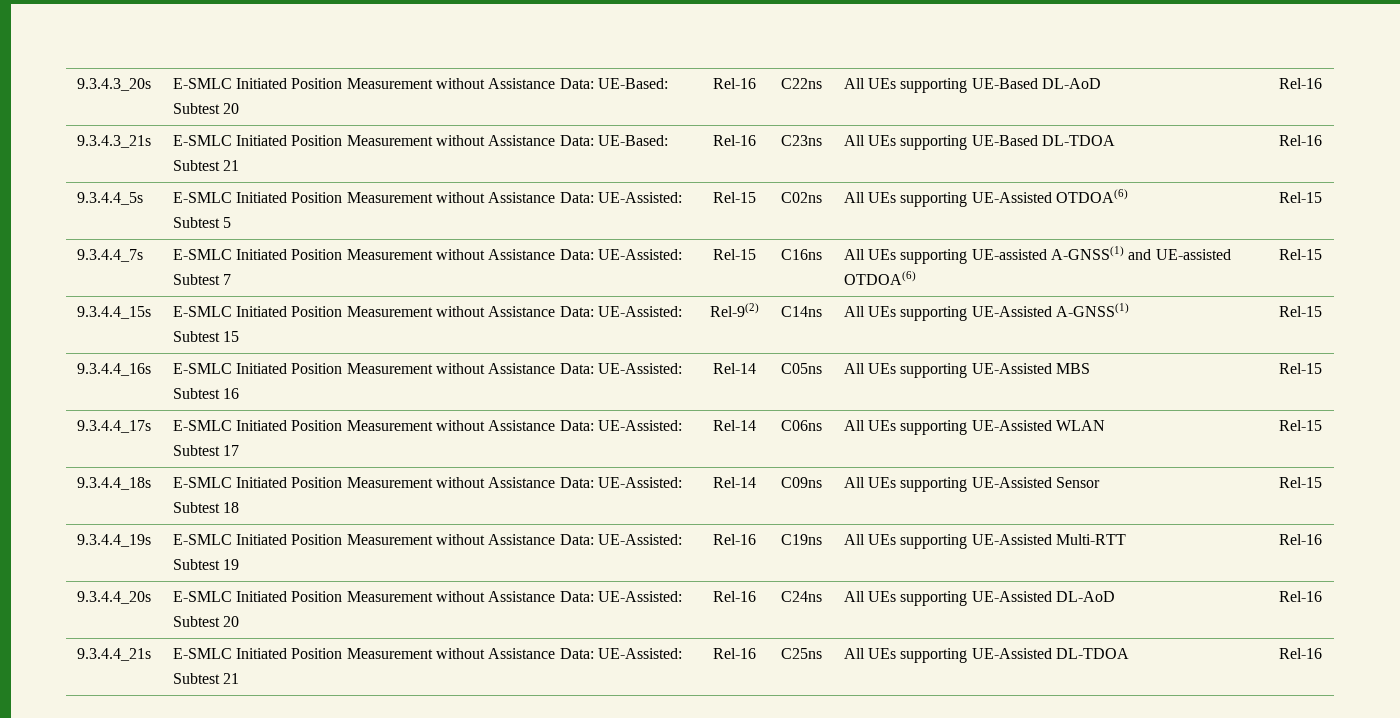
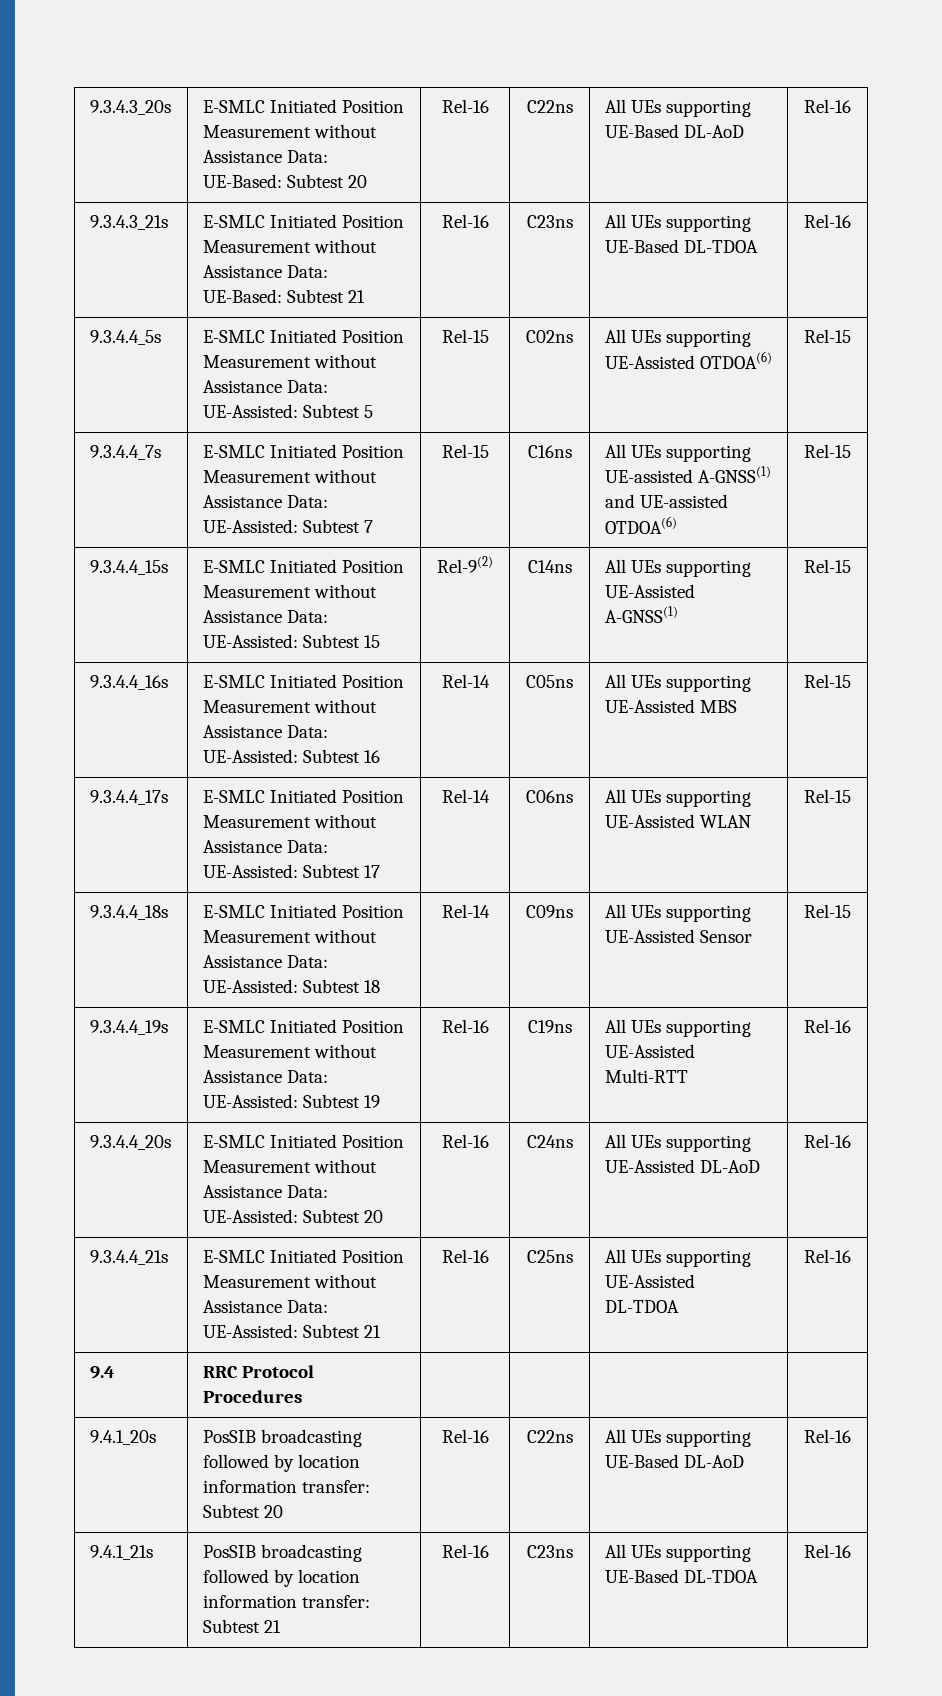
+ 9.4 | RRC Protocol Procedures | | | |
+ 9.4.1_20s | PosSIB broadcasting followed by location information transfer: Subtest 20 | Rel-16 | C22ns | All UEs supporting UE-Based DL-AoD | Rel-16
+ 9.4.1_21s | PosSIB broadcasting followed by location information transfer: Subtest 21 | Rel-16 | C23ns | All UEs supporting UE-Based DL-TDOA | Rel-16

